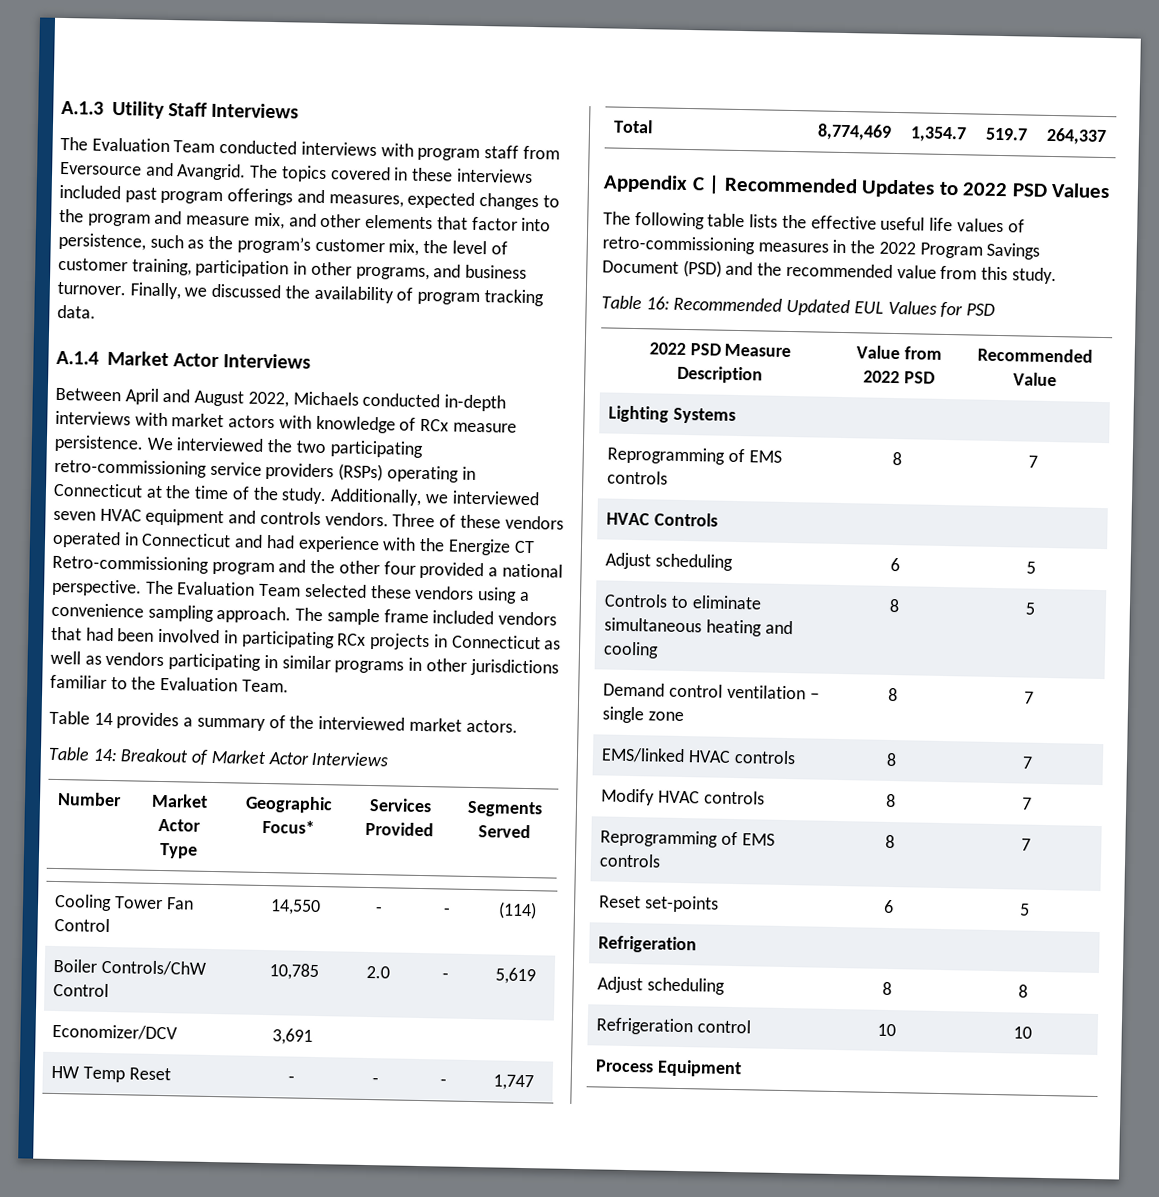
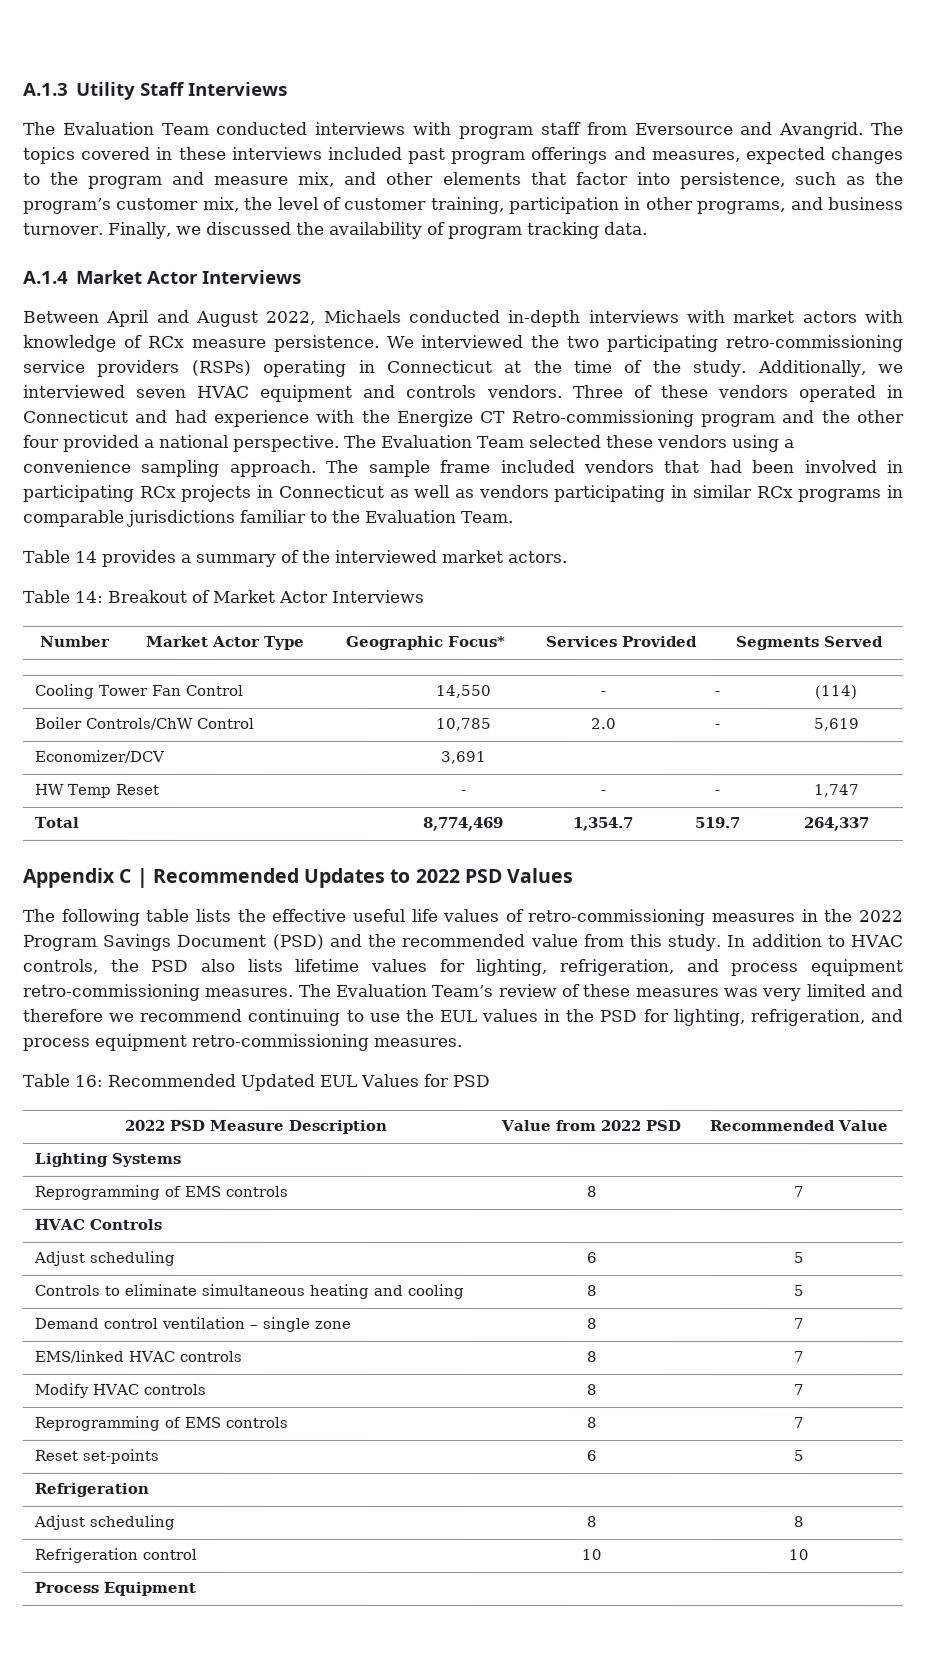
- The sample frame included vendors that had been involved in participating RCx projects in Connecticut as well as vendors participating in similar programs in other jurisdictions familiar to the Evaluation Team.
+ The sample frame included vendors that had been involved in participating RCx projects in Connecticut as well as vendors participating in similar RCx programs in comparable jurisdictions familiar to the Evaluation Team.
+ In addition to HVAC controls, the PSD also lists lifetime values for lighting, refrigeration, and process equipment retro-commissioning measures. The Evaluation Team’s review of these measures was very limited and therefore we recommend continuing to use the EUL values in the PSD for lighting, refrigeration, and process equipment retro-commissioning measures.

